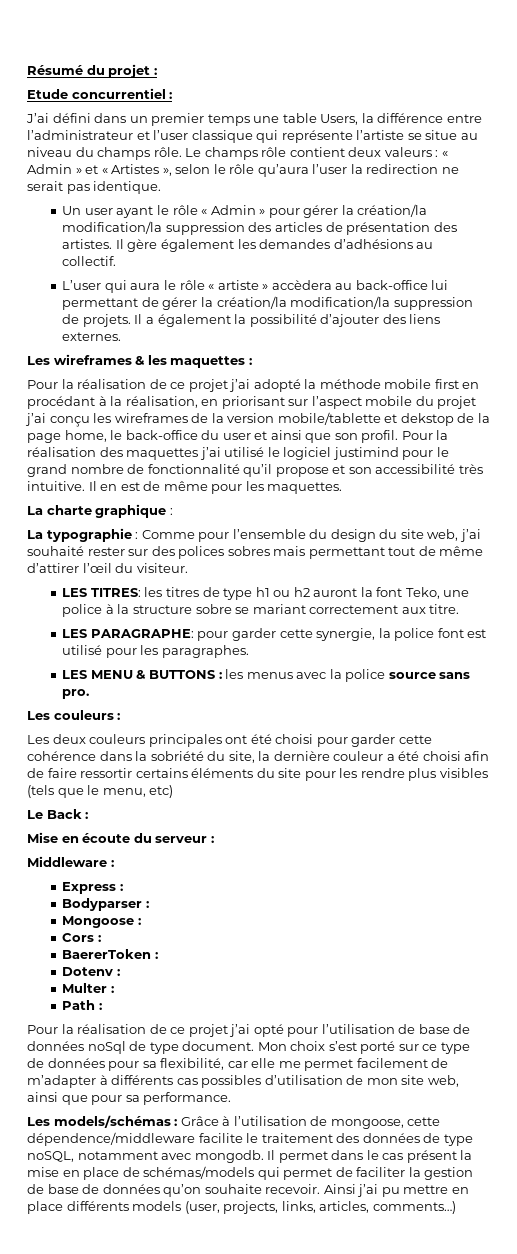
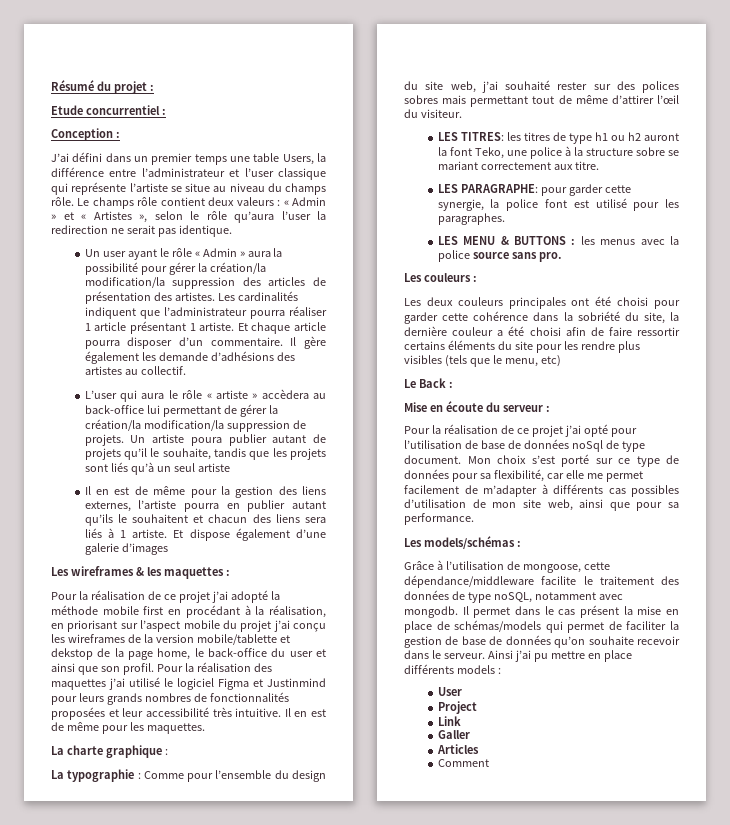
+ Conception :
- Un user ayant le rôle « Admin » pour gérer la création/la modification/la suppression des articles de présentation des artistes.
+ Un user ayant le rôle « Admin » aura la possibilité pour gérer la création/la modification/la suppression des articles de présentation des artistes.
- Il gère également les demandes d’adhésions au collectif.
+ Les cardinalités indiquent que l’administrateur pourra réaliser 1 article présentant 1 artiste. Et chaque article pourra disposer d’un commentaire. Il gère également les demande d’adhésions des artistes au collectif.
- Il a également la possibilité d’ajouter des liens externes.
+ Un artiste poura publier autant de projets qu’il le souhaite, tandis que les projets sont liés qu’à un seul artiste
+ Il en est de même pour la gestion des liens externes, l’artiste pourra en publier autant qu’ils le souhaitent et chacun des liens sera liés à 1 artiste. Et dispose également d’une galerie d’images
- Pour la réalisation des maquettes j’ai utilisé le logiciel justimind pour le grand nombre de fonctionnalité qu’il propose et son accessibilité très intuitive.
+ Pour la réalisation des maquettes j’ai utilisé le logiciel Figma et Justinmind pour leurs grands nombres de fonctionnalités proposées et leur accessibilité très intuitive.
- Middleware :
- Express :
- Bodyparser :
- Mongoose :
- Cors :
- BaererToken :
- Dotenv :
- Multer :
- Path :
- Les models/schémas : Grâce à l’utilisation de mongoose, cette dépendence/middleware facilite le traitement des données de type noSQL, notamment avec mongodb.
+ Les models/schémas :
+ Grâce à l’utilisation de mongoose, cette dépendance/middleware facilite le traitement des données de type noSQL, notamment avec mongodb.
- Il permet dans le cas présent la mise en place de schémas/models qui permet de faciliter la gestion de base de données qu’on souhaite recevoir.
+ Il permet dans le cas présent la mise en place de schémas/models qui permet de faciliter la gestion de base de données qu’on souhaite recevoir dans le serveur.
- Ainsi j’ai pu mettre en place différents models (user, projects, links, articles, comments…)
+ Ainsi j’ai pu mettre en place différents models :
+ User
+ Project
+ Link
+ Galler
+ Articles
+ Comment

